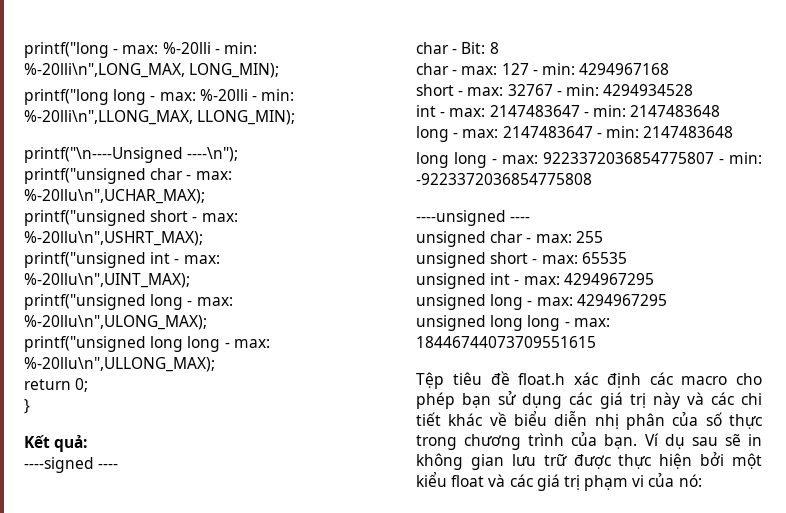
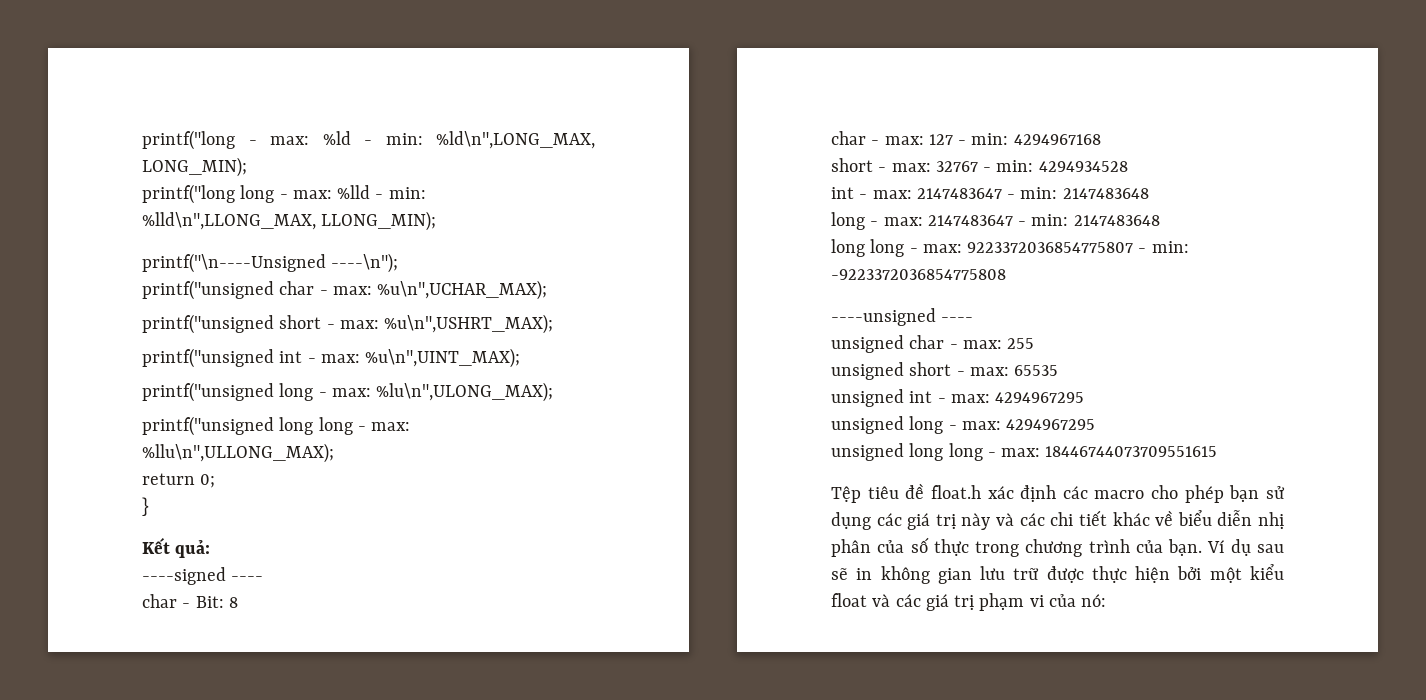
- printf("long - max: %-20lli - min: %-20lli\n",LONG_MAX, LONG_MIN);
+ printf("long - max: %ld - min: %ld\n",LONG_MAX, LONG_MIN);
- printf("long long - max: %-20lli - min: %-20lli\n",LLONG_MAX, LLONG_MIN);
+ printf("long long - max: %lld - min: %lld\n",LLONG_MAX, LLONG_MIN);
- printf("unsigned char - max: %-20llu\n",UCHAR_MAX);
+ printf("unsigned char - max: %u\n",UCHAR_MAX);
- printf("unsigned short - max: %-20llu\n",USHRT_MAX);
+ printf("unsigned short - max: %u\n",USHRT_MAX);
- printf("unsigned int - max: %-20llu\n",UINT_MAX);
+ printf("unsigned int - max: %u\n",UINT_MAX);
- printf("unsigned long - max: %-20llu\n",ULONG_MAX);
+ printf("unsigned long - max: %lu\n",ULONG_MAX);
- printf("unsigned long long - max: %-20llu\n",ULLONG_MAX);
+ printf("unsigned long long - max: %llu\n",ULLONG_MAX);

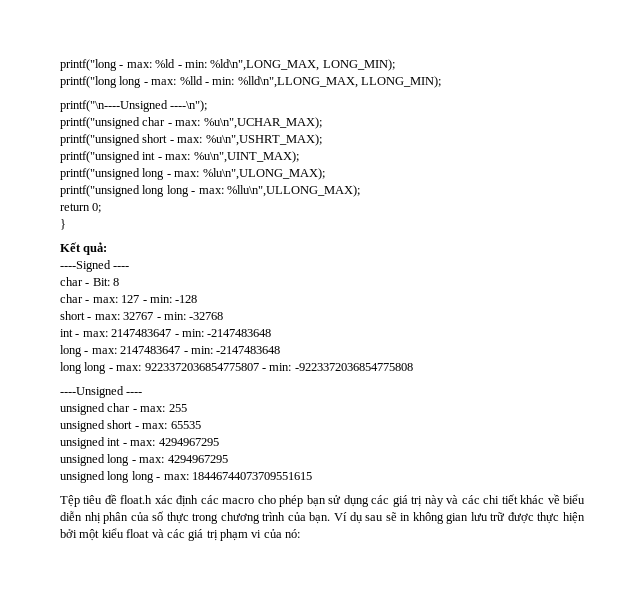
- ----signed ----
+ ----Signed ----
- char - max: 127 - min: 4294967168
+ char - max: 127 - min: -128
- short - max: 32767 - min: 4294934528
+ short - max: 32767 - min: -32768
- int - max: 2147483647 - min: 2147483648
+ int - max: 2147483647 - min: -2147483648
- long - max: 2147483647 - min: 2147483648
+ long - max: 2147483647 - min: -2147483648
- ----unsigned ----
+ ----Unsigned ----

